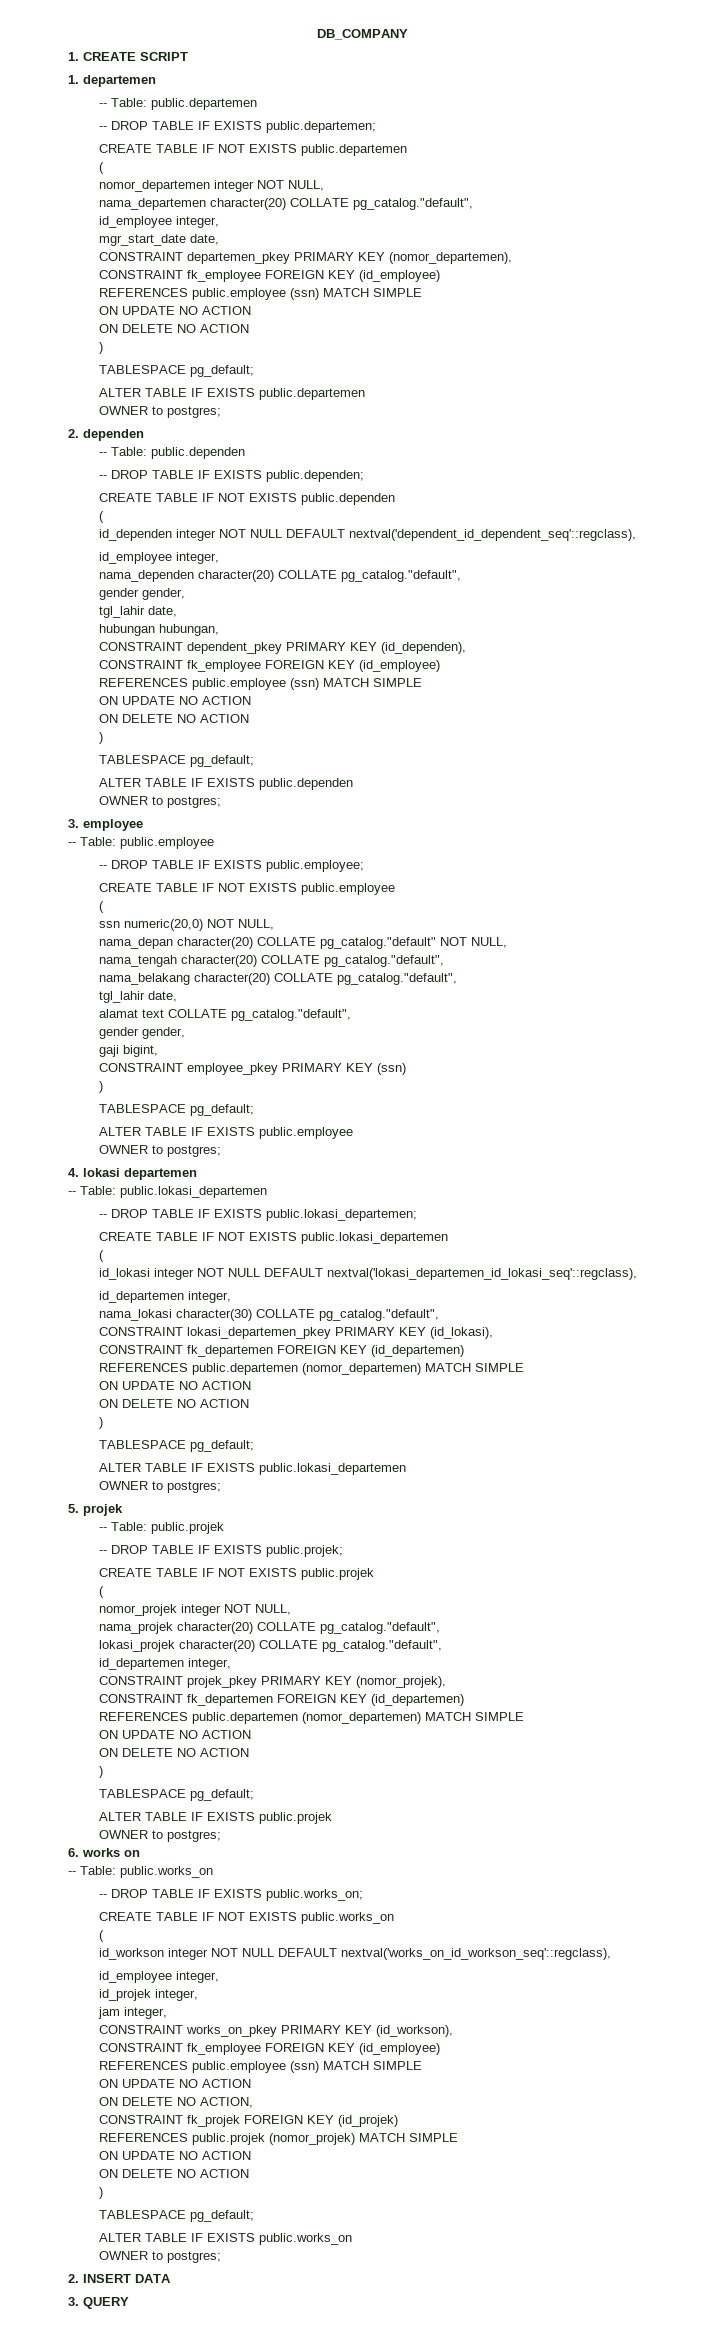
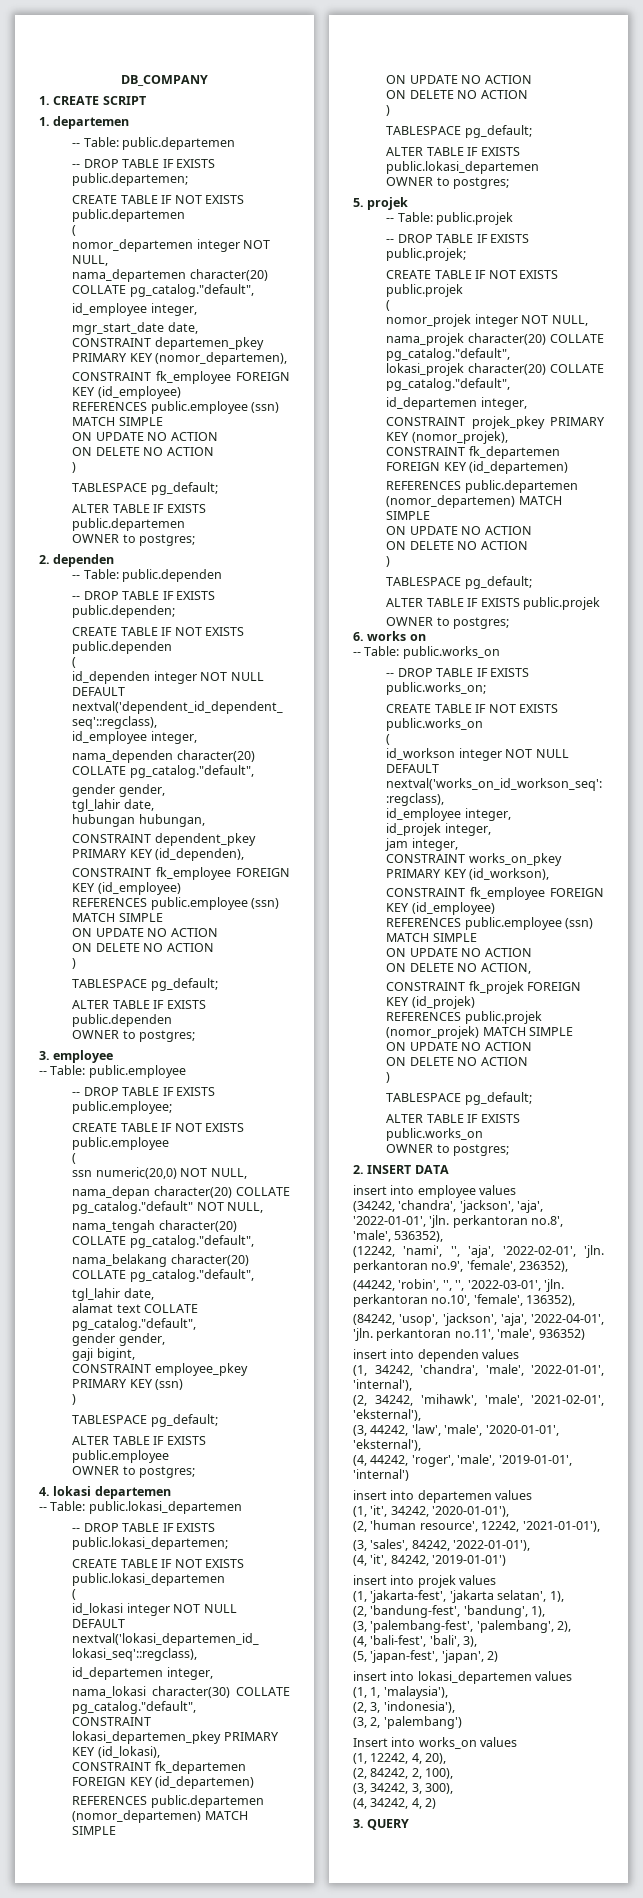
+ insert into employee values
+ (34242, 'chandra', 'jackson', 'aja', '2022-01-01', 'jln. perkantoran no.8', 'male', 536352),
+ (12242, 'nami', '', 'aja', '2022-02-01', 'jln. perkantoran no.9', 'female', 236352),
+ (44242, 'robin', '', '', '2022-03-01', 'jln. perkantoran no.10', 'female', 136352),
+ (84242, 'usop', 'jackson', 'aja', '2022-04-01', 'jln. perkantoran no.11', 'male', 936352)
+ insert into dependen values
+ (1, 34242, 'chandra', 'male', '2022-01-01', 'internal'),
+ (2, 34242, 'mihawk', 'male', '2021-02-01', 'eksternal'),
+ (3, 44242, 'law', 'male', '2020-01-01', 'eksternal'),
+ (4, 44242, 'roger', 'male', '2019-01-01', 'internal')
+ insert into departemen values
+ (1, 'it', 34242, '2020-01-01'),
+ (2, 'human resource', 12242, '2021-01-01'),
+ (3, 'sales', 84242, '2022-01-01'),
+ (4, 'it', 84242, '2019-01-01')
+ insert into projek values
+ (1, 'jakarta-fest', 'jakarta selatan', 1),
+ (2, 'bandung-fest', 'bandung', 1),
+ (3, 'palembang-fest', 'palembang', 2),
+ (4, 'bali-fest', 'bali', 3),
+ (5, 'japan-fest', 'japan', 2)
+ insert into lokasi_departemen values
+ (1, 1, 'malaysia'),
+ (2, 3, 'indonesia'),
+ (3, 2, 'palembang')
+ Insert into works_on values
+ (1, 12242, 4, 20),
+ (2, 84242, 2, 100),
+ (3, 34242, 3, 300),
+ (4, 34242, 4, 2)

